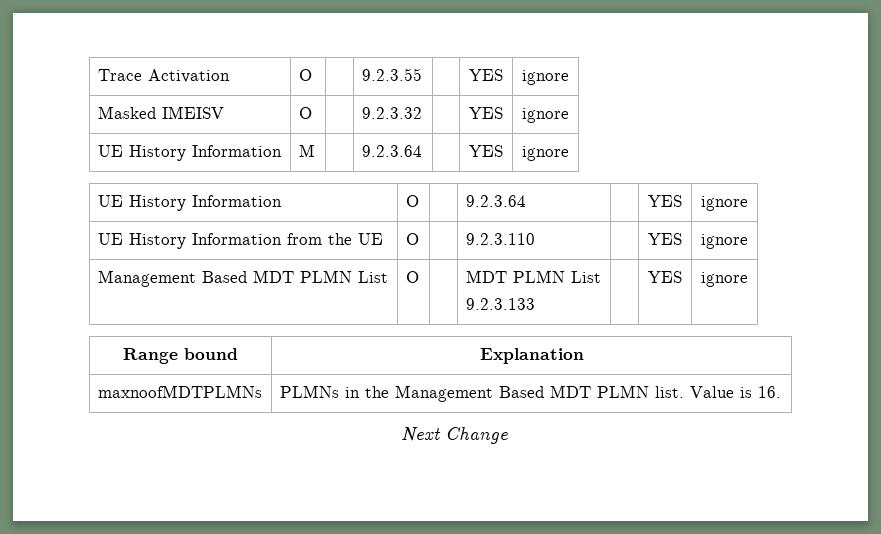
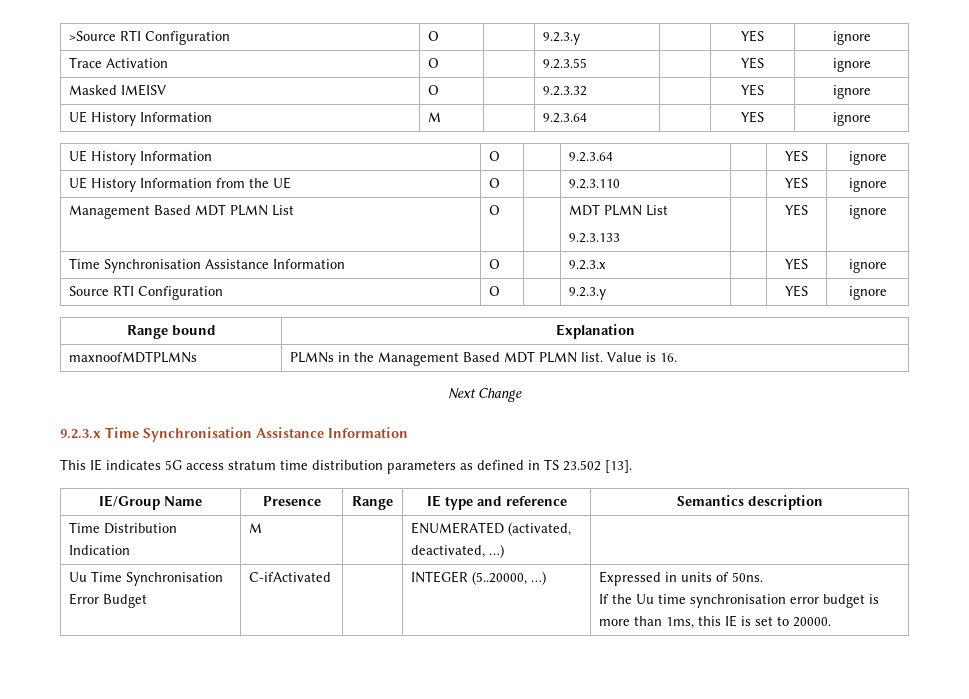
+ >Source RTI Configuration | O | | 9.2.3.y | | YES | ignore
+ Time Synchronisation Assistance Information | O | | 9.2.3.x | | YES | ignore
+ Source RTI Configuration | O | | 9.2.3.y | | YES | ignore
+ 9.2.3.x Time Synchronisation Assistance Information
+ This IE indicates 5G access stratum time distribution parameters as defined in TS 23.502 [13].
+ IE/Group Name | Presence | Range | IE type and reference | Semantics description
+ Time Distribution Indication | M | | ENUMERATED (activated, deactivated, …) |
+ Uu Time Synchronisation Error Budget | C-ifActivated | | INTEGER (5..20000, …) | Expressed in units of 50ns.
+ If the Uu time synchronisation error budget is more than 1ms, this IE is set to 20000.

